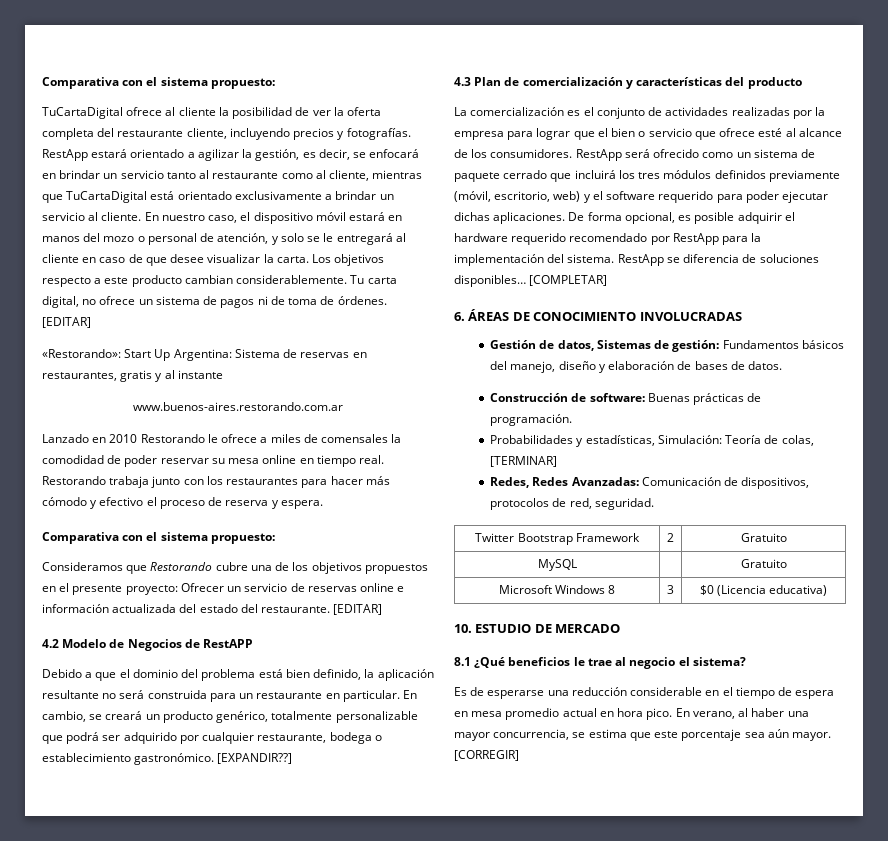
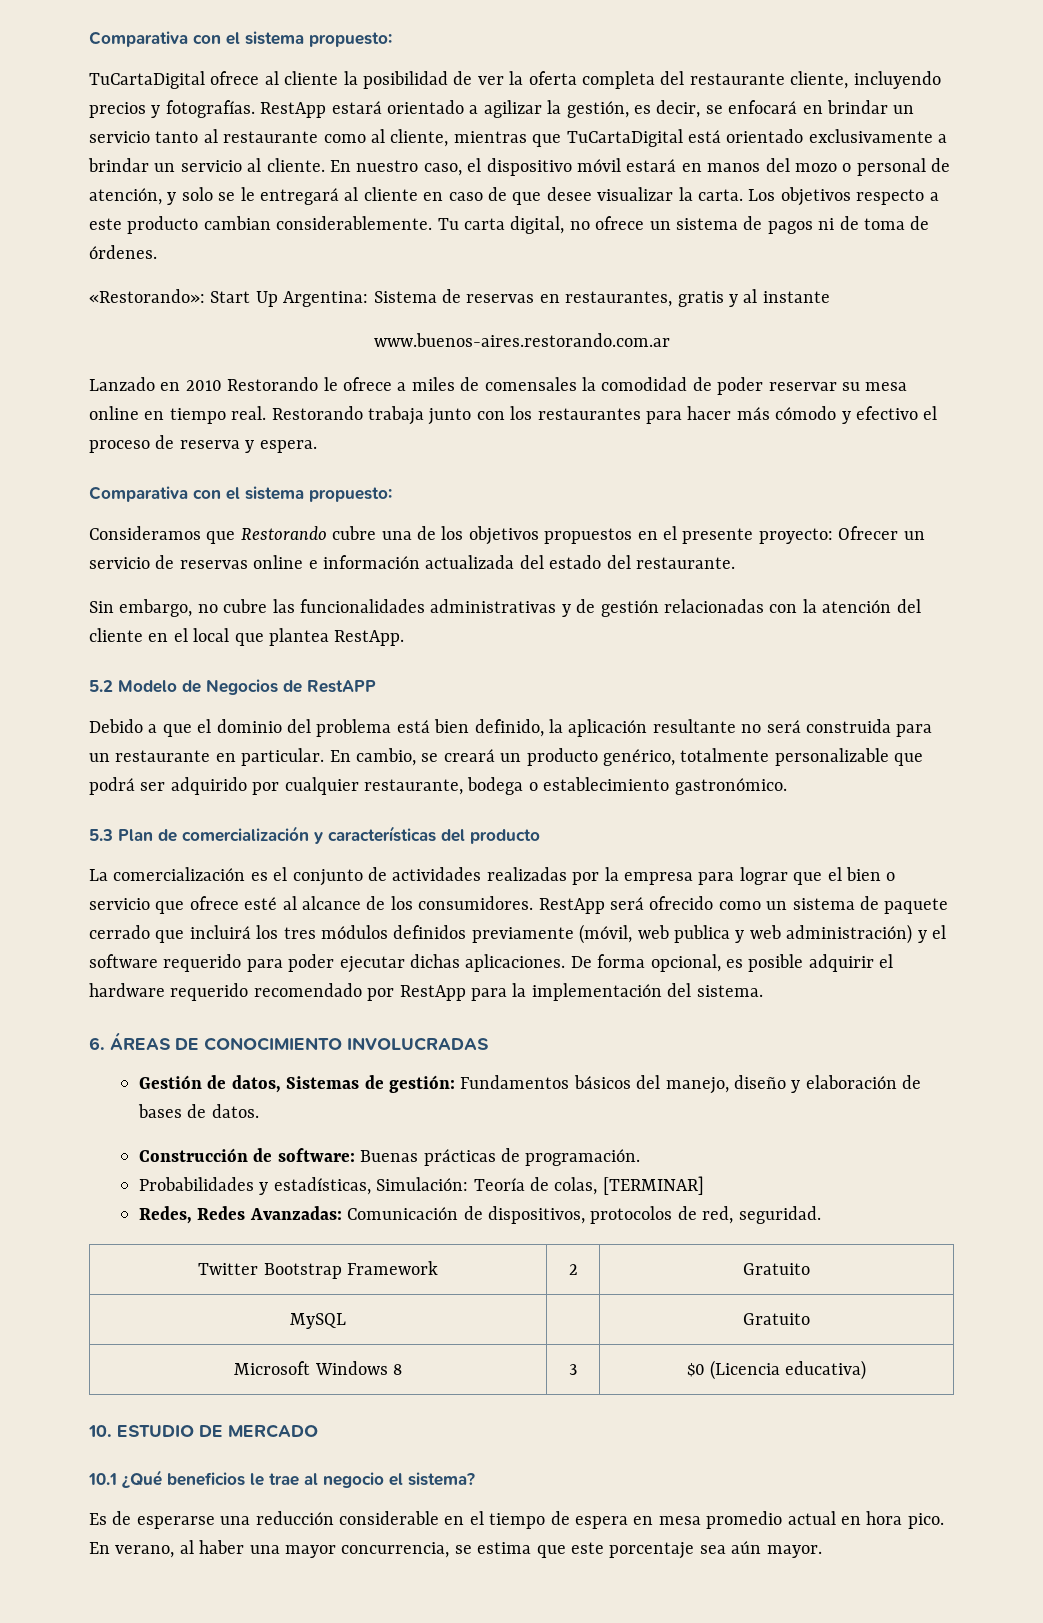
- Tu carta digital, no ofrece un sistema de pagos ni de toma de órdenes. [EDITAR]
+ Tu carta digital, no ofrece un sistema de pagos ni de toma de órdenes.
- Consideramos que Restorando cubre una de los objetivos propuestos en el presente proyecto: Ofrecer un servicio de reservas online e información actualizada del estado del restaurante. [EDITAR]
- 4.2 Modelo de Negocios de RestAPP
+ Consideramos que Restorando cubre una de los objetivos propuestos en el presente proyecto: Ofrecer un servicio de reservas online e información actualizada del estado del restaurante.
+ Sin embargo, no cubre las funcionalidades administrativas y de gestión relacionadas con la atención del cliente en el local que plantea RestApp.
+ 5.2 Modelo de Negocios de RestAPP
- En cambio, se creará un producto genérico, totalmente personalizable que podrá ser adquirido por cualquier restaurante, bodega o establecimiento gastronómico. [EXPANDIR??]
- 4.3 Plan de comercialización y características del producto
+ En cambio, se creará un producto genérico, totalmente personalizable que podrá ser adquirido por cualquier restaurante, bodega o establecimiento gastronómico.
+ 5.3 Plan de comercialización y características del producto
- RestApp será ofrecido como un sistema de paquete cerrado que incluirá los tres módulos definidos previamente (móvil, escritorio, web) y el software requerido para poder ejecutar dichas aplicaciones.
+ RestApp será ofrecido como un sistema de paquete cerrado que incluirá los tres módulos definidos previamente (móvil, web publica y web administración) y el software requerido para poder ejecutar dichas aplicaciones.
- RestApp se diferencia de soluciones disponibles… [COMPLETAR]
- 8.1 ¿Qué beneficios le trae al negocio el sistema?
+ 10.1 ¿Qué beneficios le trae al negocio el sistema?
- [CORREGIR]

